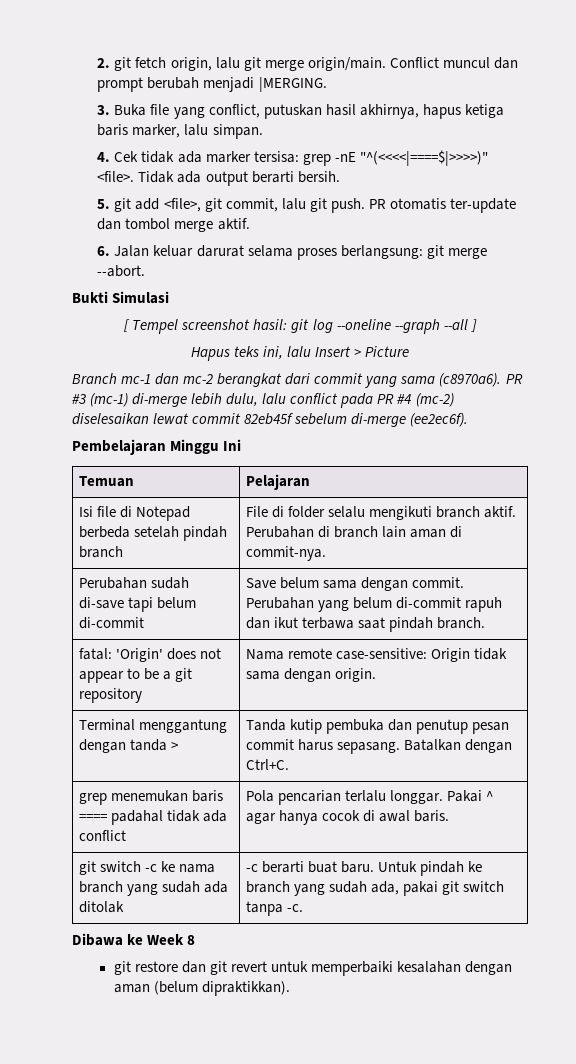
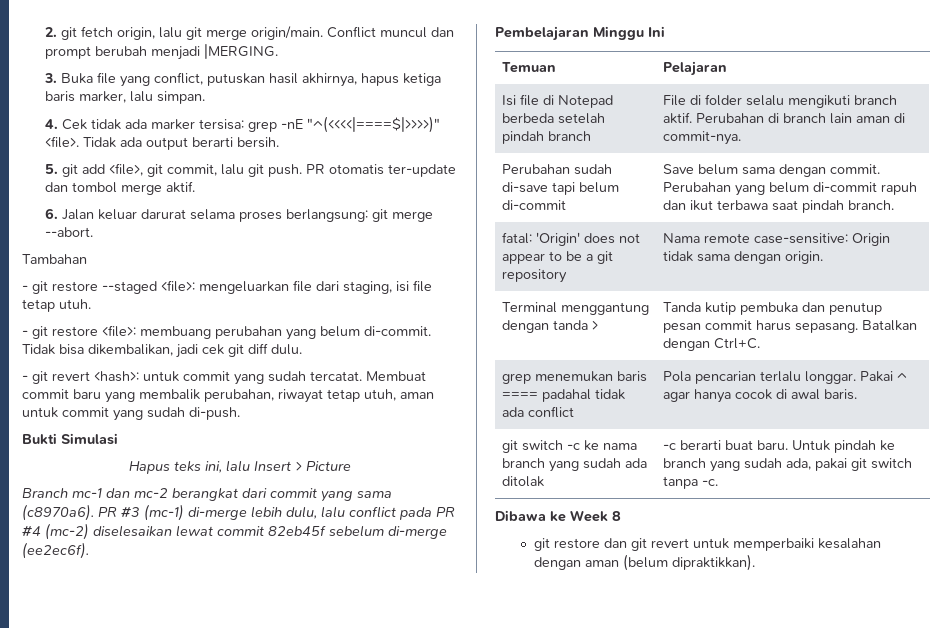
+ Tambahan
+ - git restore --staged <file>: mengeluarkan file dari staging, isi file tetap utuh.
+ - git restore <file>: membuang perubahan yang belum di-commit. Tidak bisa dikembalikan, jadi cek git diff dulu.
+ - git revert <hash>: untuk commit yang sudah tercatat. Membuat commit baru yang membalik perubahan, riwayat tetap utuh, aman untuk commit yang sudah di-push.
  Bukti Simulasi
- [ Tempel screenshot hasil: git log --oneline --graph --all ]

